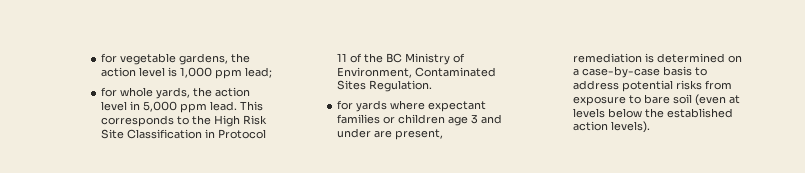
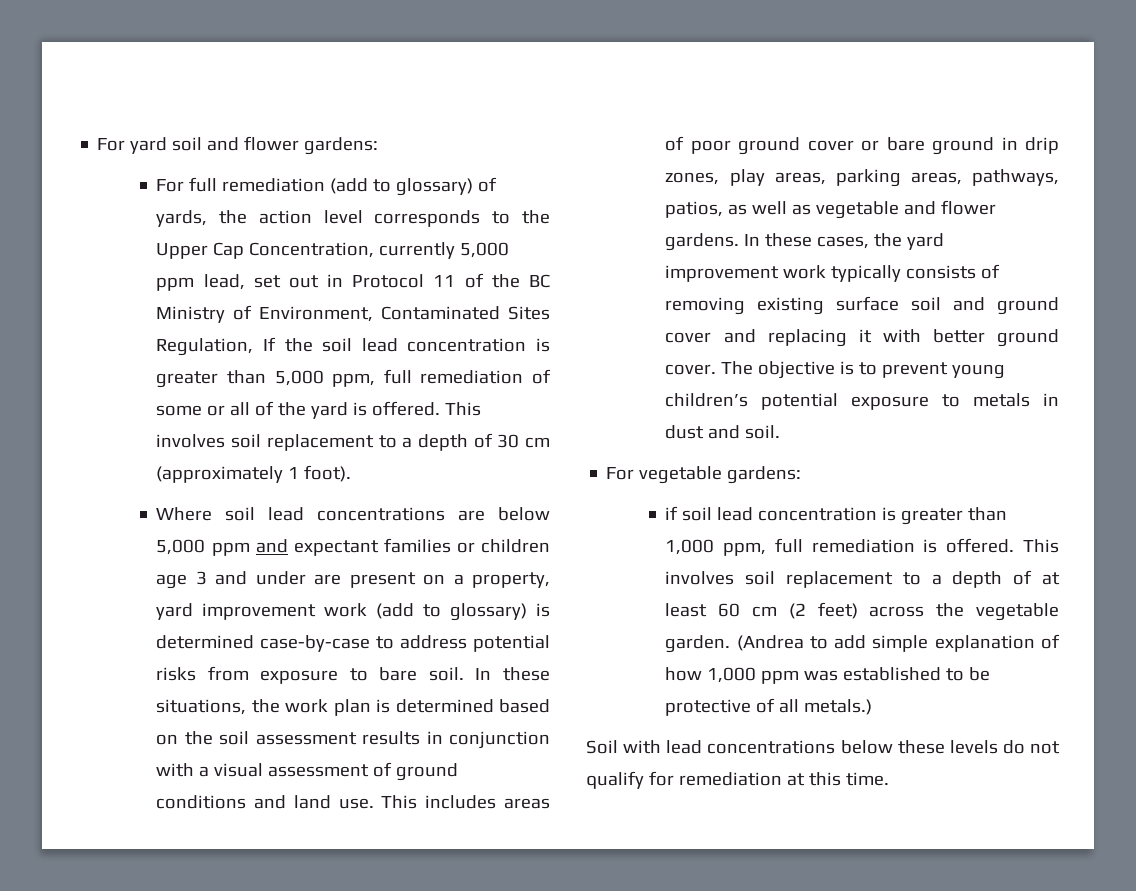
- for vegetable gardens, the action level is 1,000 ppm lead;
- for whole yards, the action level in 5,000 ppm lead. This corresponds to the High Risk Site Classification in Protocol 11 of the BC Ministry of Environment, Contaminated Sites Regulation.
- for yards where expectant families or children age 3 and under are present, remediation is determined on a case-by-case basis to address potential risks from exposure to bare soil (even at levels below the established action levels).
+ For yard soil and flower gardens:
+ For full remediation (add to glossary) of yards, the action level corresponds to the Upper Cap Concentration, currently 5,000 ppm lead, set out in Protocol 11 of the BC Ministry of Environment, Contaminated Sites Regulation, If the soil lead concentration is greater than 5,000 ppm, full remediation of some or all of the yard is offered. This involves soil replacement to a depth of 30 cm (approximately 1 foot).
+ Where soil lead concentrations are below 5,000 ppm and expectant families or children age 3 and under are present on a property, yard improvement work (add to glossary) is determined case-by-case to address potential risks from exposure to bare soil. In these situations, the work plan is determined based on the soil assessment results in conjunction with a visual assessment of ground conditions and land use. This includes areas of poor ground cover or bare ground in drip zones, play areas, parking areas, pathways, patios, as well as vegetable and flower gardens. In these cases, the yard improvement work typically consists of removing existing surface soil and ground cover and replacing it with better ground cover. The objective is to prevent young children’s potential exposure to metals in dust and soil.
+ For vegetable gardens:
+ if soil lead concentration is greater than 1,000 ppm, full remediation is offered. This involves soil replacement to a depth of at least 60 cm (2 feet) across the vegetable garden. (Andrea to add simple explanation of how 1,000 ppm was established to be protective of all metals.)
+ Soil with lead concentrations below these levels do not qualify for remediation at this time.

